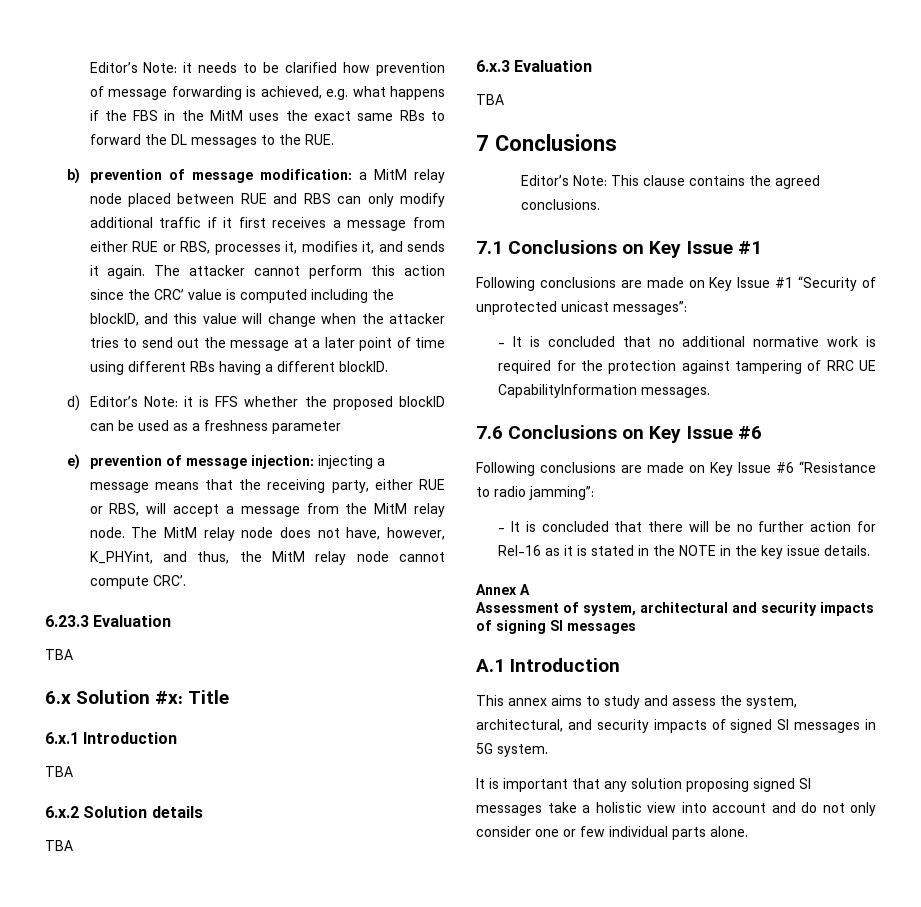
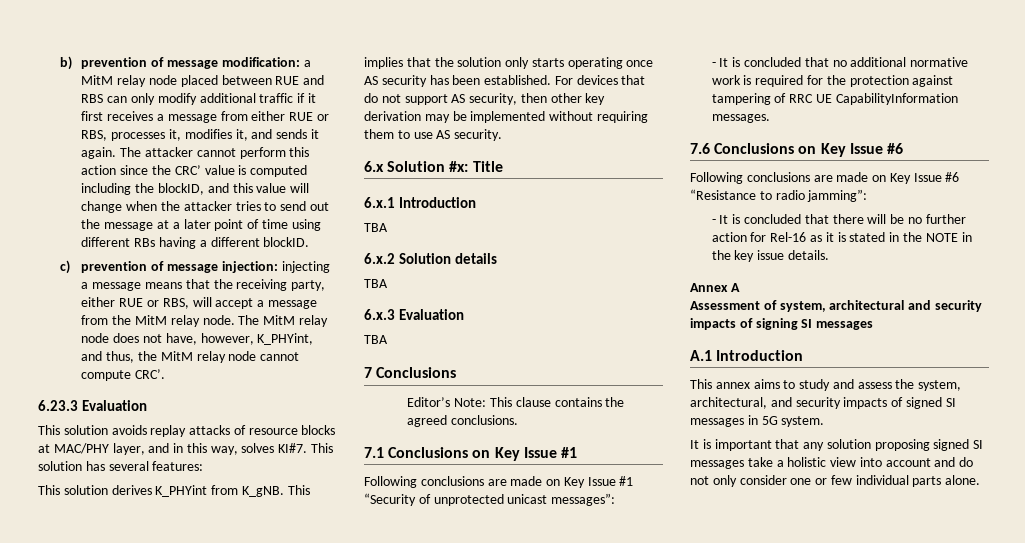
- Editor’s Note: it needs to be clarified how prevention of message forwarding is achieved, e.g. what happens if the FBS in the MitM uses the exact same RBs to forward the DL messages to the RUE.
- d) Editor’s Note: it is FFS whether the proposed blockID can be used as a freshness parameter
- e) prevention of message injection: injecting a message means that the receiving party, either RUE or RBS, will accept a message from the MitM relay node.
+ c) prevention of message injection: injecting a message means that the receiving party, either RUE or RBS, will accept a message from the MitM relay node.
  6.23.3 Evaluation
- TBA
+ This solution avoids replay attacks of resource blocks at MAC/PHY layer, and in this way, solves KI#7. This solution has several features:
+ This solution derives K_PHYint from K_gNB. This implies that the solution only starts operating once AS security has been established. For devices that do not support AS security, then other key derivation may be implemented without requiring them to use AS security.

